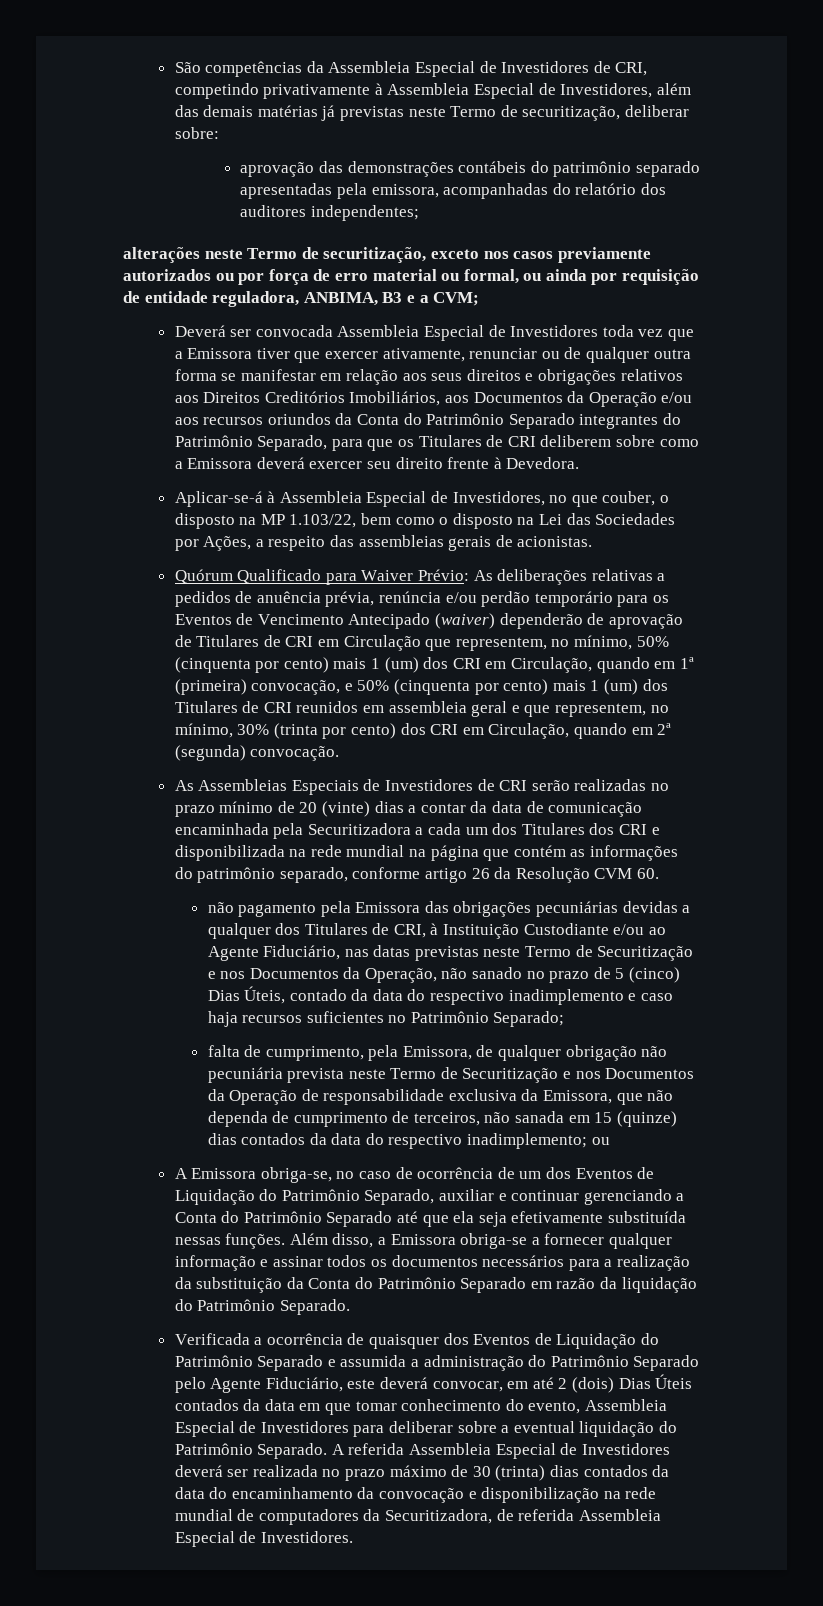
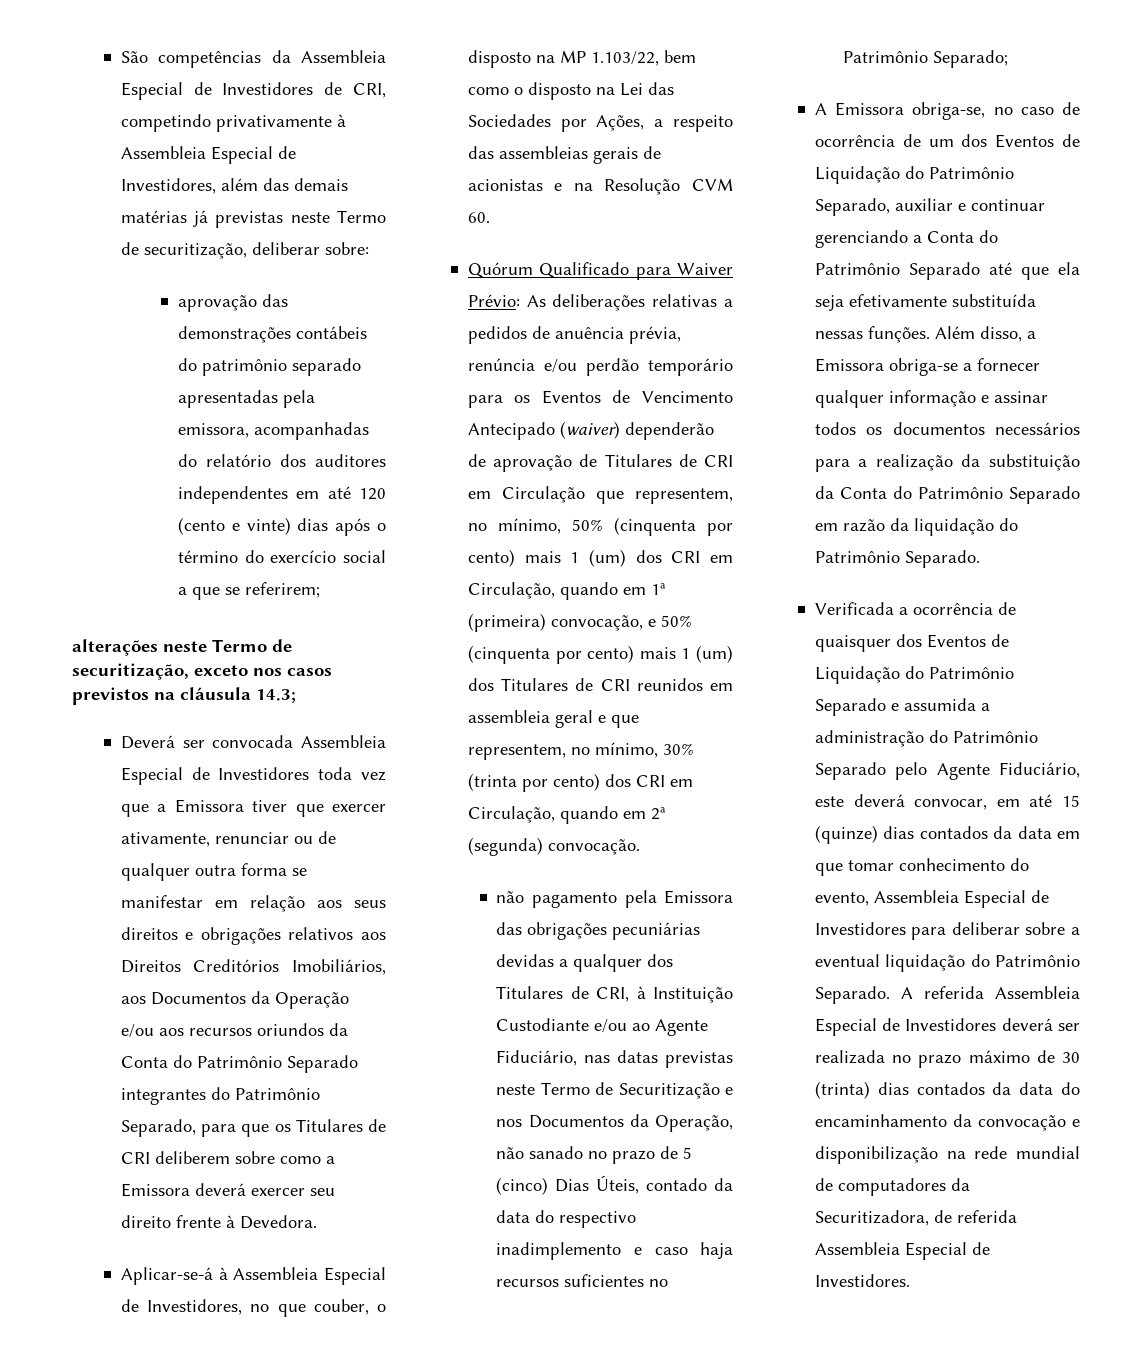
- aprovação das demonstrações contábeis do patrimônio separado apresentadas pela emissora, acompanhadas do relatório dos auditores independentes;
+ aprovação das demonstrações contábeis do patrimônio separado apresentadas pela emissora, acompanhadas do relatório dos auditores independentes em até 120 (cento e vinte) dias após o término do exercício social a que se referirem;
- alterações neste Termo de securitização, exceto nos casos previamente autorizados ou por força de erro material ou formal, ou ainda por requisição de entidade reguladora, ANBIMA, B3 e a CVM;
+ alterações neste Termo de securitização, exceto nos casos previstos na cláusula 14.3;
- Aplicar-se-á à Assembleia Especial de Investidores, no que couber, o disposto na MP 1.103/22, bem como o disposto na Lei das Sociedades por Ações, a respeito das assembleias gerais de acionistas.
+ Aplicar-se-á à Assembleia Especial de Investidores, no que couber, o disposto na MP 1.103/22, bem como o disposto na Lei das Sociedades por Ações, a respeito das assembleias gerais de acionistas e na Resolução CVM 60.
- As Assembleias Especiais de Investidores de CRI serão realizadas no prazo mínimo de 20 (vinte) dias a contar da data de comunicação encaminhada pela Securitizadora a cada um dos Titulares dos CRI e disponibilizada na rede mundial na página que contém as informações do patrimônio separado, conforme artigo 26 da Resolução CVM 60.
- falta de cumprimento, pela Emissora, de qualquer obrigação não pecuniária prevista neste Termo de Securitização e nos Documentos da Operação de responsabilidade exclusiva da Emissora, que não dependa de cumprimento de terceiros, não sanada em 15 (quinze) dias contados da data do respectivo inadimplemento; ou
- Verificada a ocorrência de quaisquer dos Eventos de Liquidação do Patrimônio Separado e assumida a administração do Patrimônio Separado pelo Agente Fiduciário, este deverá convocar, em até 2 (dois) Dias Úteis contados da data em que tomar conhecimento do evento, Assembleia Especial de Investidores para deliberar sobre a eventual liquidação do Patrimônio Separado.
+ Verificada a ocorrência de quaisquer dos Eventos de Liquidação do Patrimônio Separado e assumida a administração do Patrimônio Separado pelo Agente Fiduciário, este deverá convocar, em até 15 (quinze) dias contados da data em que tomar conhecimento do evento, Assembleia Especial de Investidores para deliberar sobre a eventual liquidação do Patrimônio Separado.

